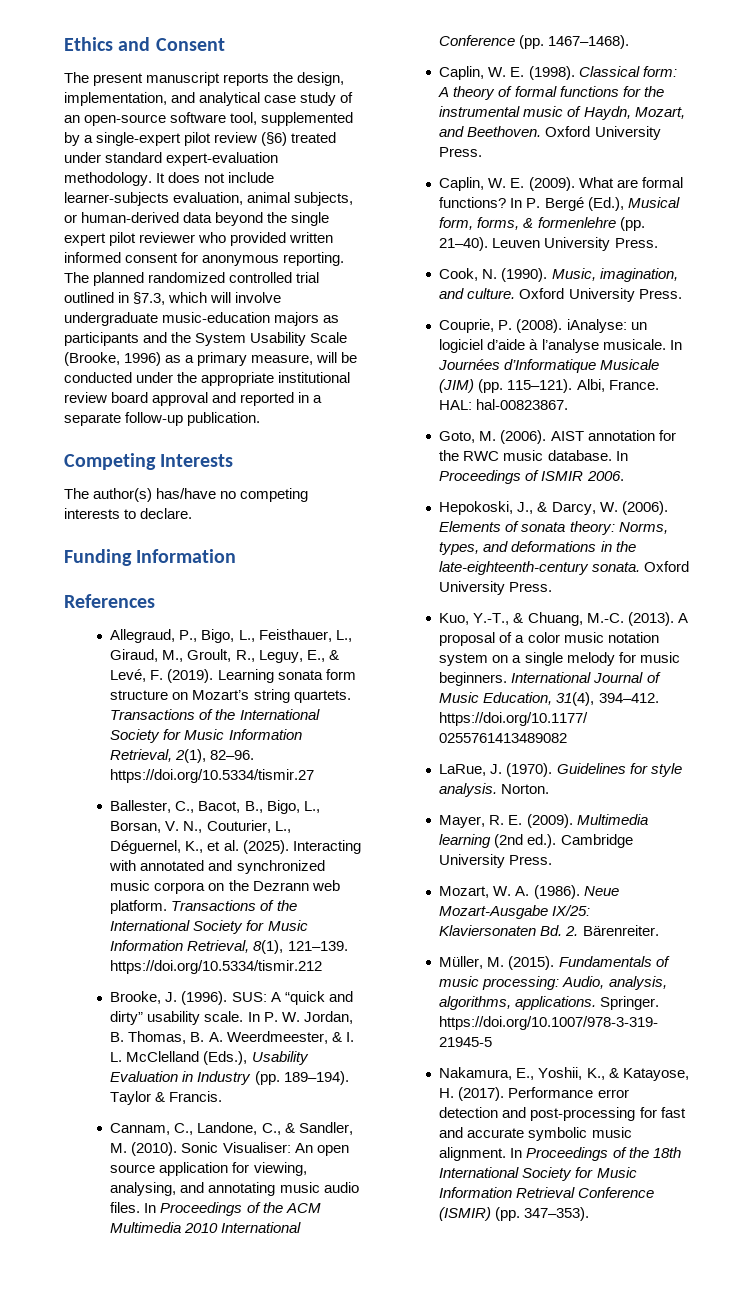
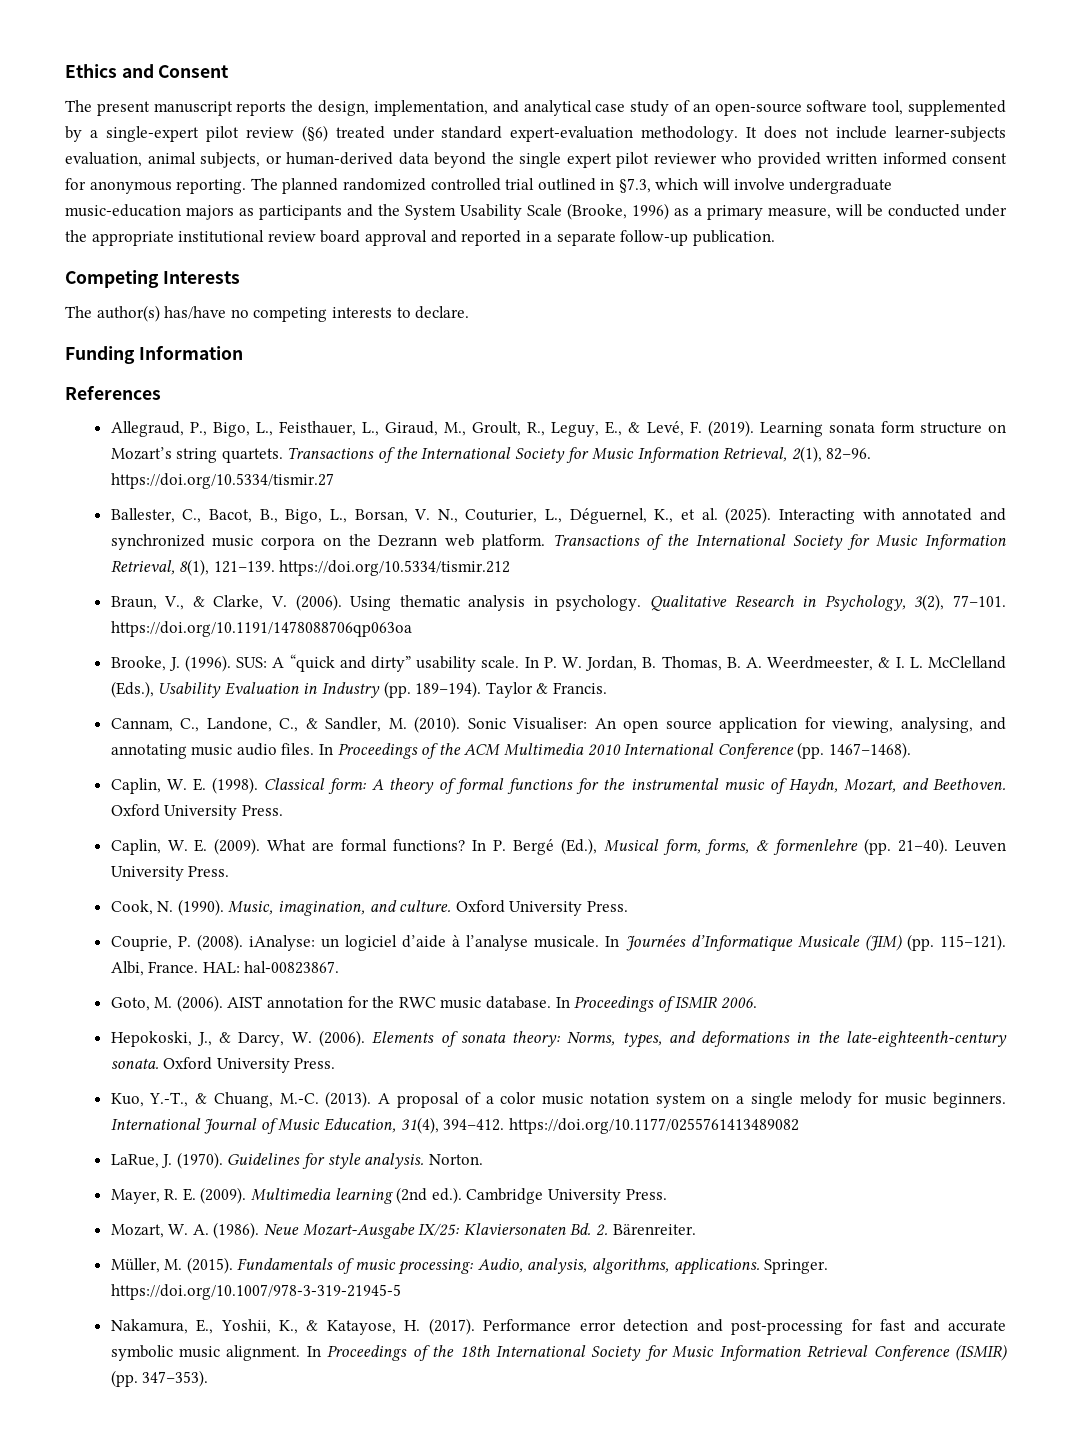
+ Braun, V., & Clarke, V. (2006). Using thematic analysis in psychology. Qualitative Research in Psychology, 3(2), 77–101. https://doi.org/10.1191/1478088706qp063oa

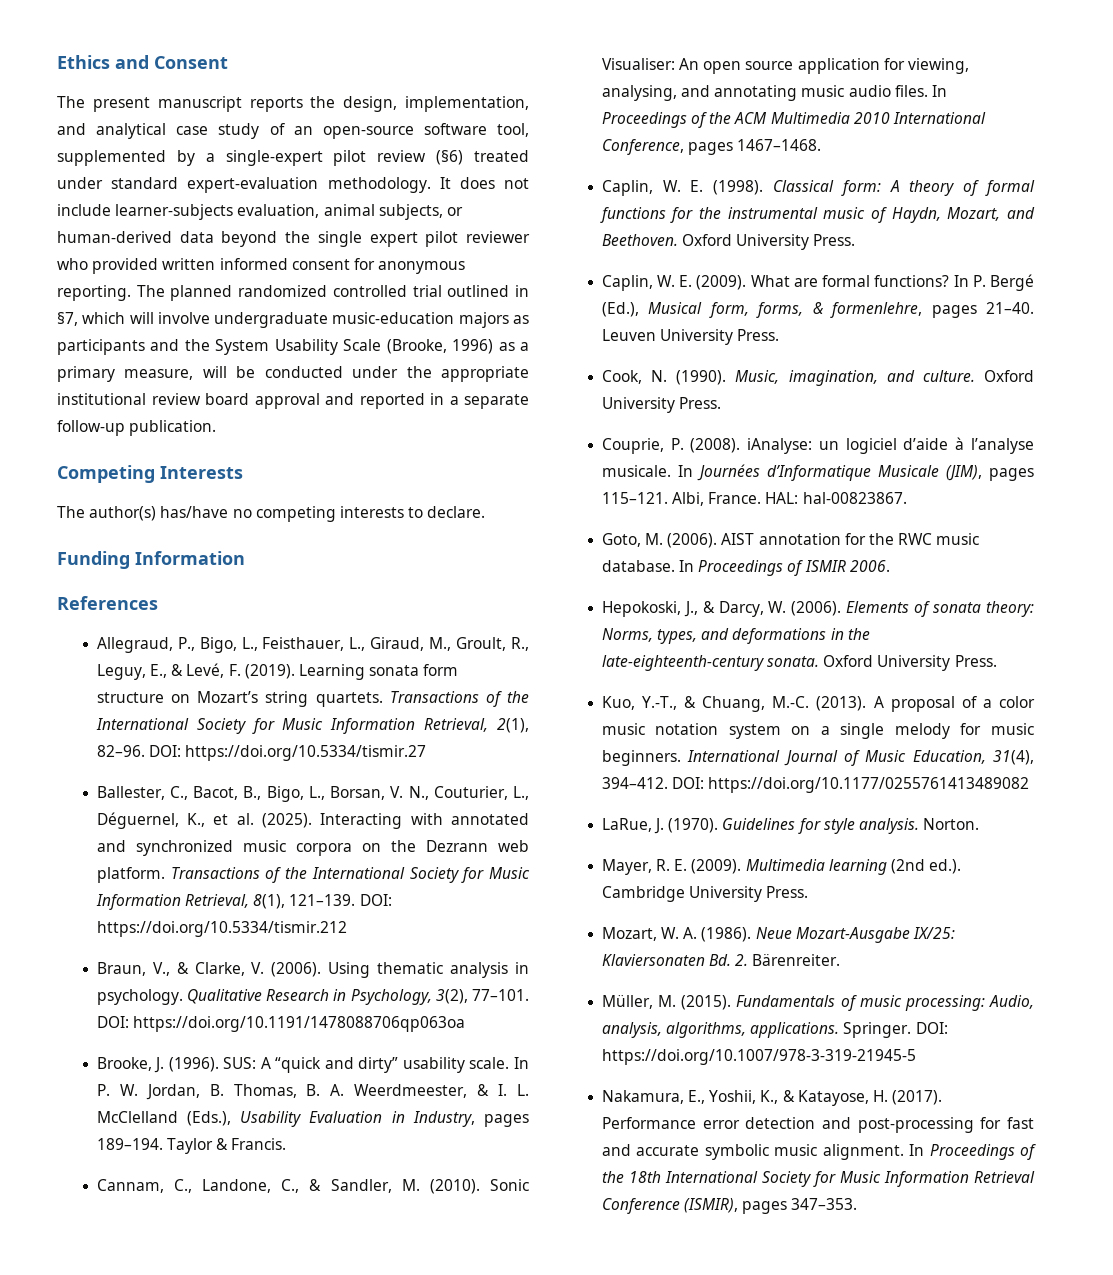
- The planned randomized controlled trial outlined in §7.3, which will involve undergraduate music-education majors as participants and the System Usability Scale (Brooke, 1996) as a primary measure, will be conducted under the appropriate institutional review board approval and reported in a separate follow-up publication.
+ The planned randomized controlled trial outlined in §7, which will involve undergraduate music-education majors as participants and the System Usability Scale (Brooke, 1996) as a primary measure, will be conducted under the appropriate institutional review board approval and reported in a separate follow-up publication.
- Transactions of the International Society for Music Information Retrieval, 2(1), 82–96. https://doi.org/10.5334/tismir.27
+ Transactions of the International Society for Music Information Retrieval, 2(1), 82–96. DOI: https://doi.org/10.5334/tismir.27
- Transactions of the International Society for Music Information Retrieval, 8(1), 121–139. https://doi.org/10.5334/tismir.212
+ Transactions of the International Society for Music Information Retrieval, 8(1), 121–139. DOI: https://doi.org/10.5334/tismir.212
- Qualitative Research in Psychology, 3(2), 77–101. https://doi.org/10.1191/1478088706qp063oa
+ Qualitative Research in Psychology, 3(2), 77–101. DOI: https://doi.org/10.1191/1478088706qp063oa
- In P. W. Jordan, B. Thomas, B. A. Weerdmeester, & I. L. McClelland (Eds.), Usability Evaluation in Industry (pp. 189–194).
+ In P. W. Jordan, B. Thomas, B. A. Weerdmeester, & I. L. McClelland (Eds.), Usability Evaluation in Industry, pages 189–194.
- In Proceedings of the ACM Multimedia 2010 International Conference (pp. 1467–1468).
+ In Proceedings of the ACM Multimedia 2010 International Conference, pages 1467–1468.
- In P. Bergé (Ed.), Musical form, forms, & formenlehre (pp. 21–40).
+ In P. Bergé (Ed.), Musical form, forms, & formenlehre, pages 21–40.
- In Journées d’Informatique Musicale (JIM) (pp. 115–121).
+ In Journées d’Informatique Musicale (JIM), pages 115–121.
- International Journal of Music Education, 31(4), 394–412. https://doi.org/10.1177/0255761413489082
+ International Journal of Music Education, 31(4), 394–412. DOI: https://doi.org/10.1177/0255761413489082
- Springer. https://doi.org/10.1007/978-3-319-21945-5
+ Springer. DOI: https://doi.org/10.1007/978-3-319-21945-5
- In Proceedings of the 18th International Society for Music Information Retrieval Conference (ISMIR) (pp. 347–353).
+ In Proceedings of the 18th International Society for Music Information Retrieval Conference (ISMIR), pages 347–353.

